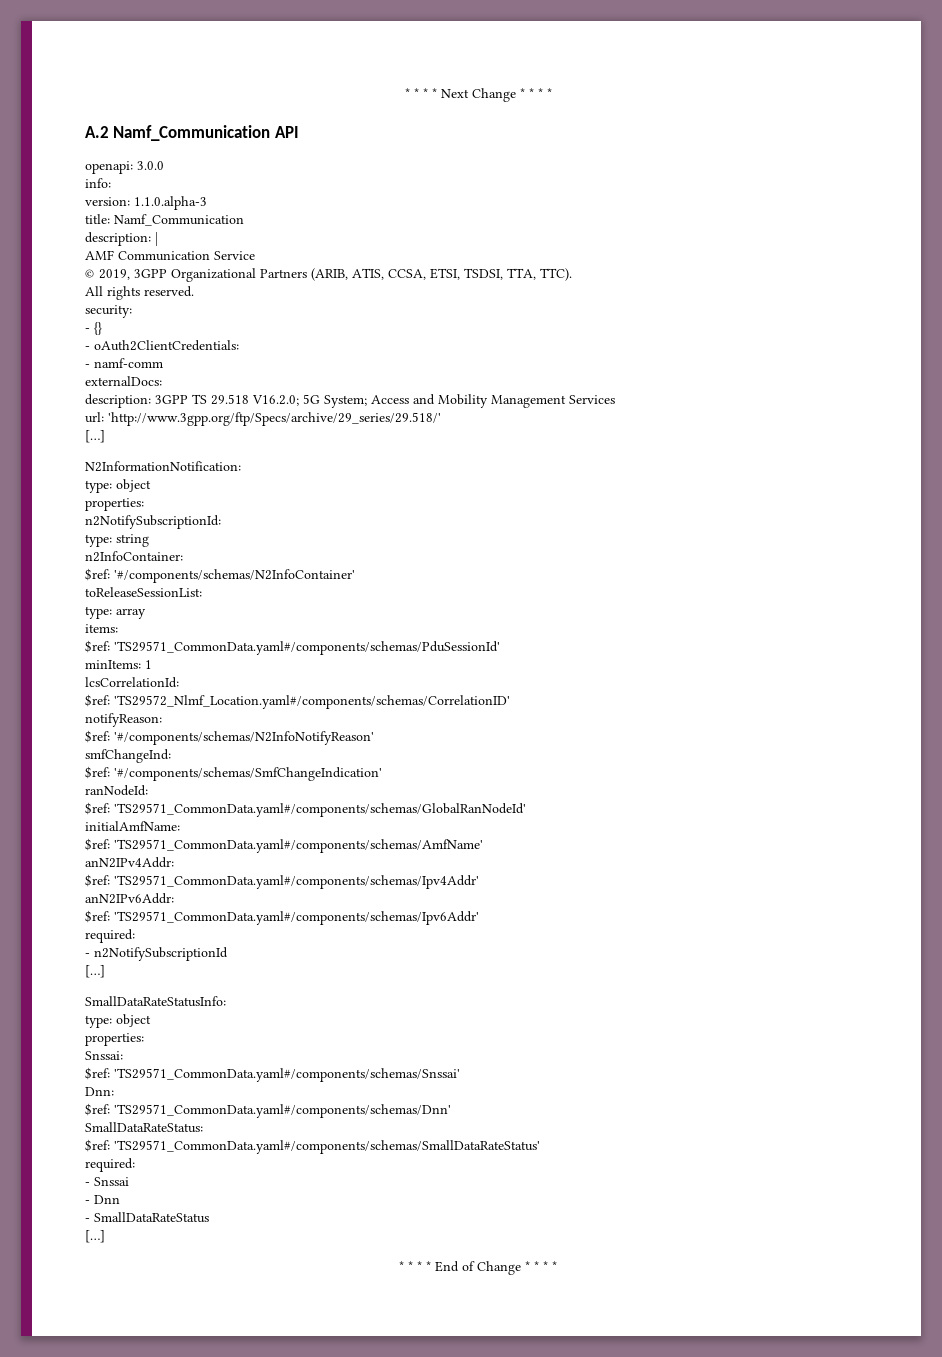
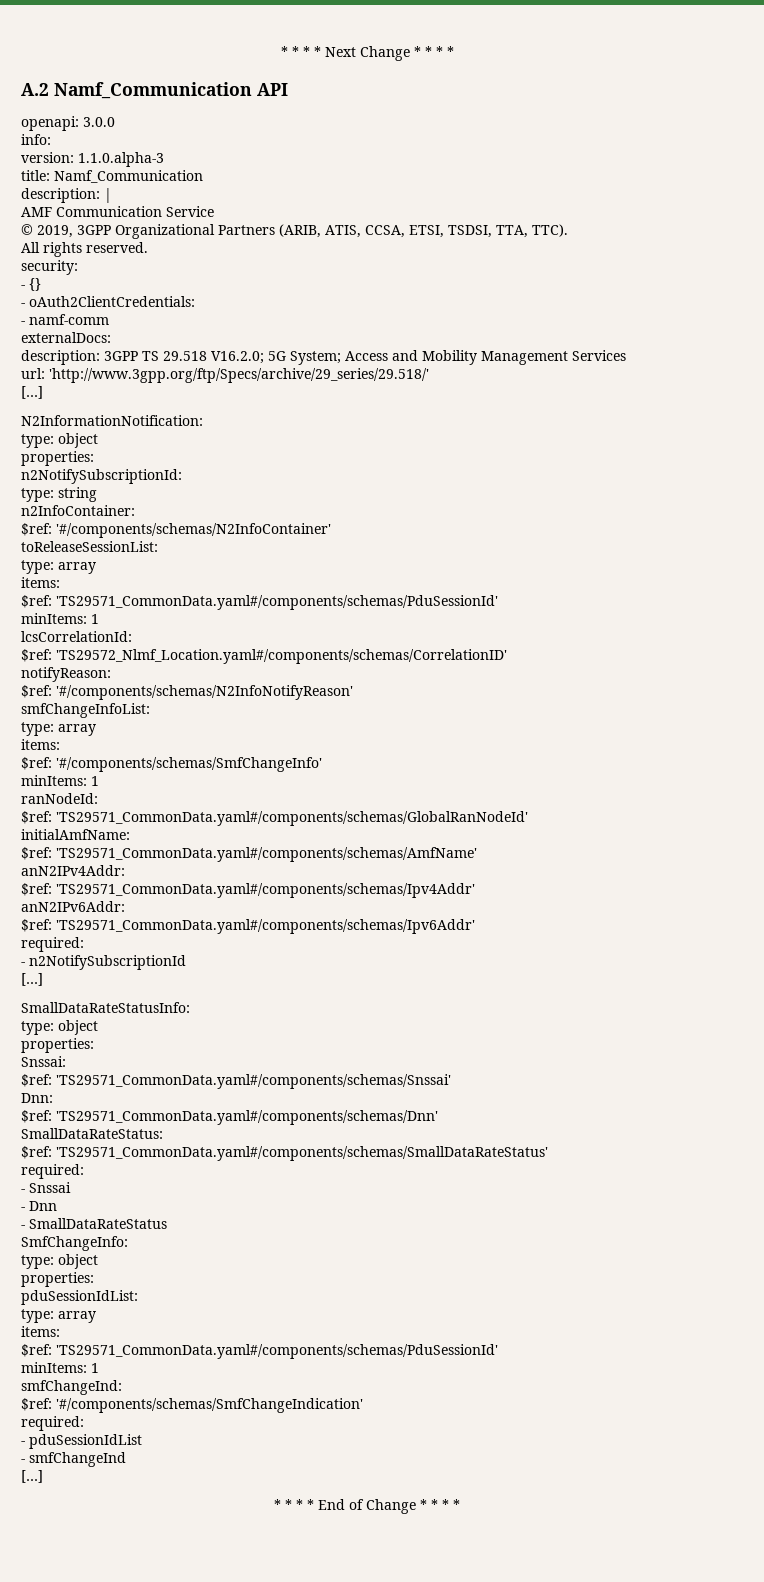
- smfChangeInd:
- $ref: '#/components/schemas/SmfChangeIndication'
+ smfChangeInfoList:
+ type: array
+ items:
+ $ref: '#/components/schemas/SmfChangeInfo'
+ minItems: 1
+ SmfChangeInfo:
+ type: object
+ properties:
+ pduSessionIdList:
+ type: array
+ items:
+ $ref: 'TS29571_CommonData.yaml#/components/schemas/PduSessionId'
+ minItems: 1
+ smfChangeInd:
+ $ref: '#/components/schemas/SmfChangeIndication'
+ required:
+ - pduSessionIdList
+ - smfChangeInd

